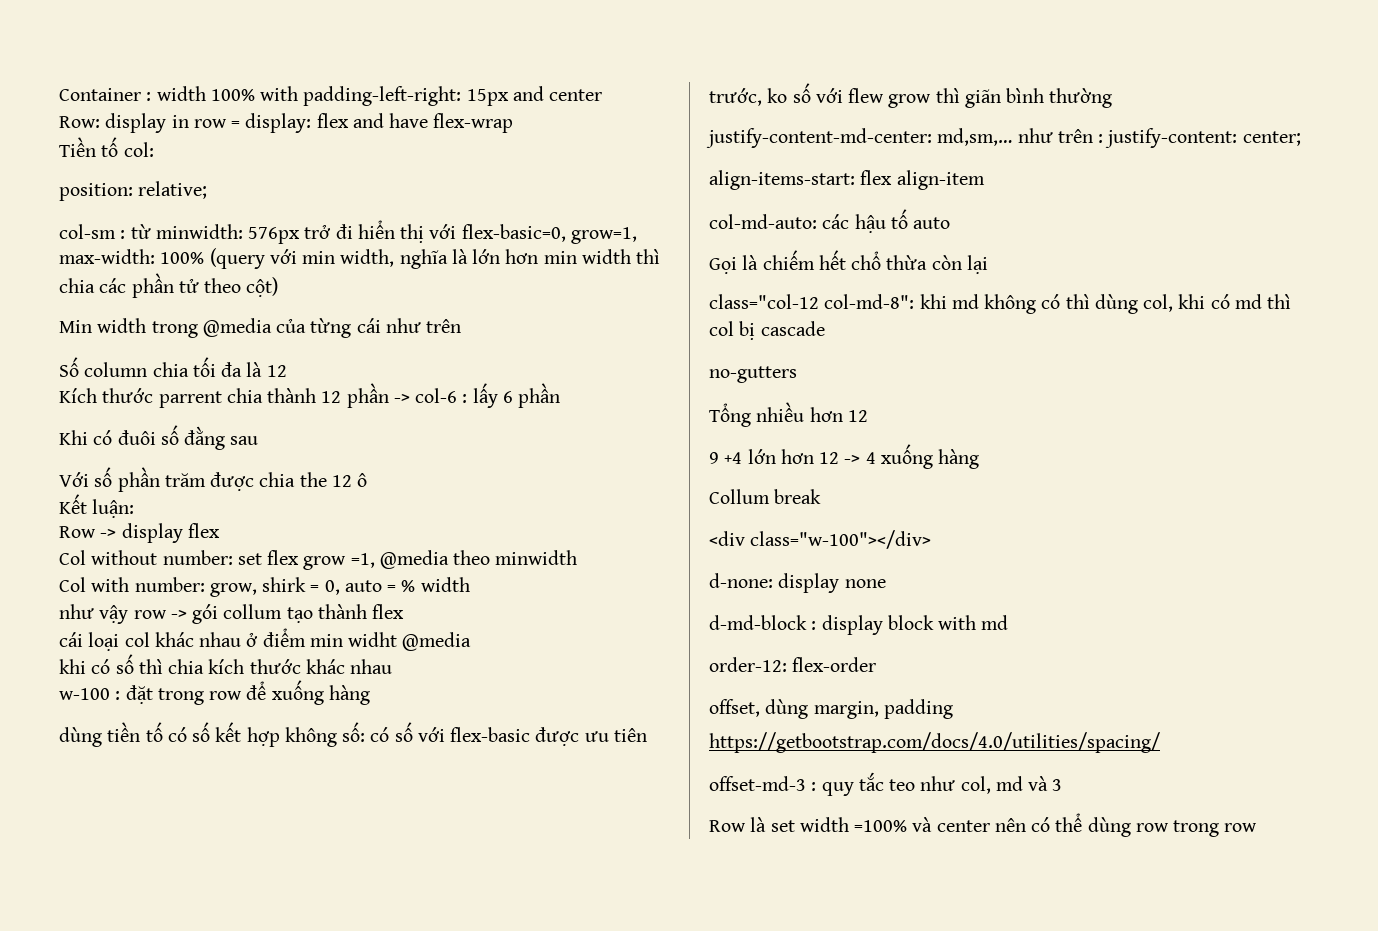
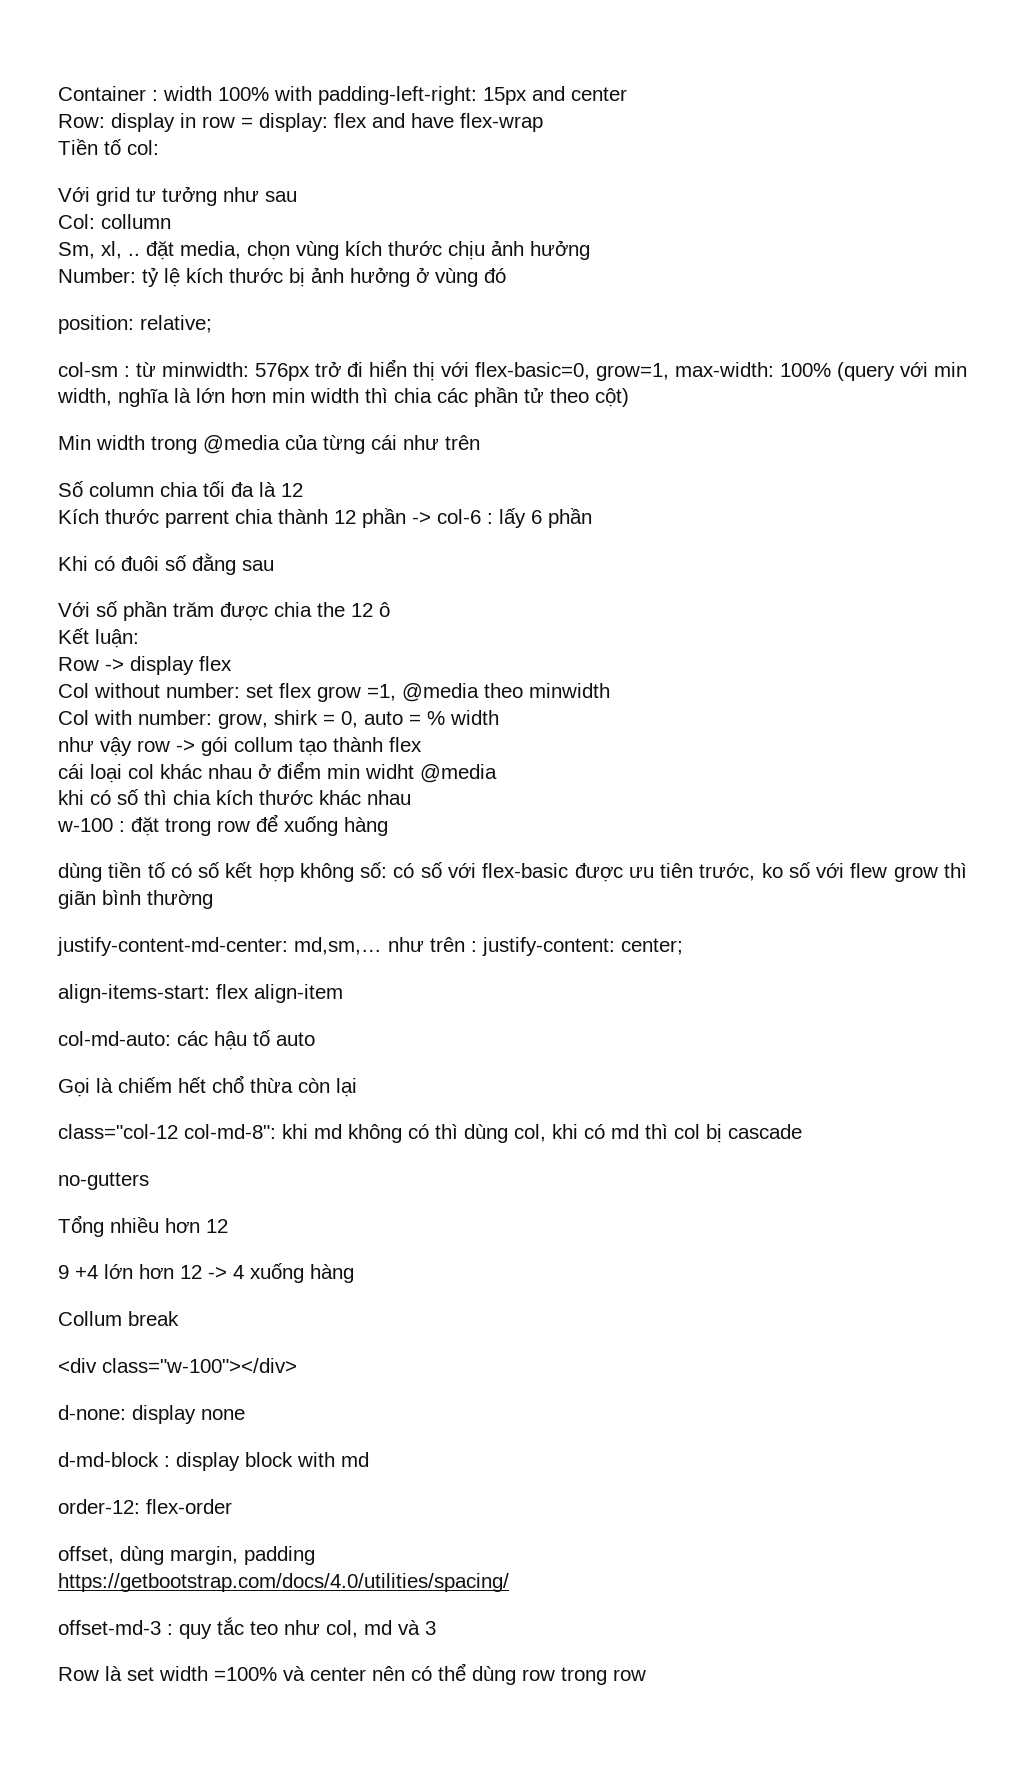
+ Với grid tư tưởng như sau
+ Col: collumn
+ Sm, xl, .. đặt media, chọn vùng kích thước chịu ảnh hưởng
+ Number: tỷ lệ kích thước bị ảnh hưởng ở vùng đó

